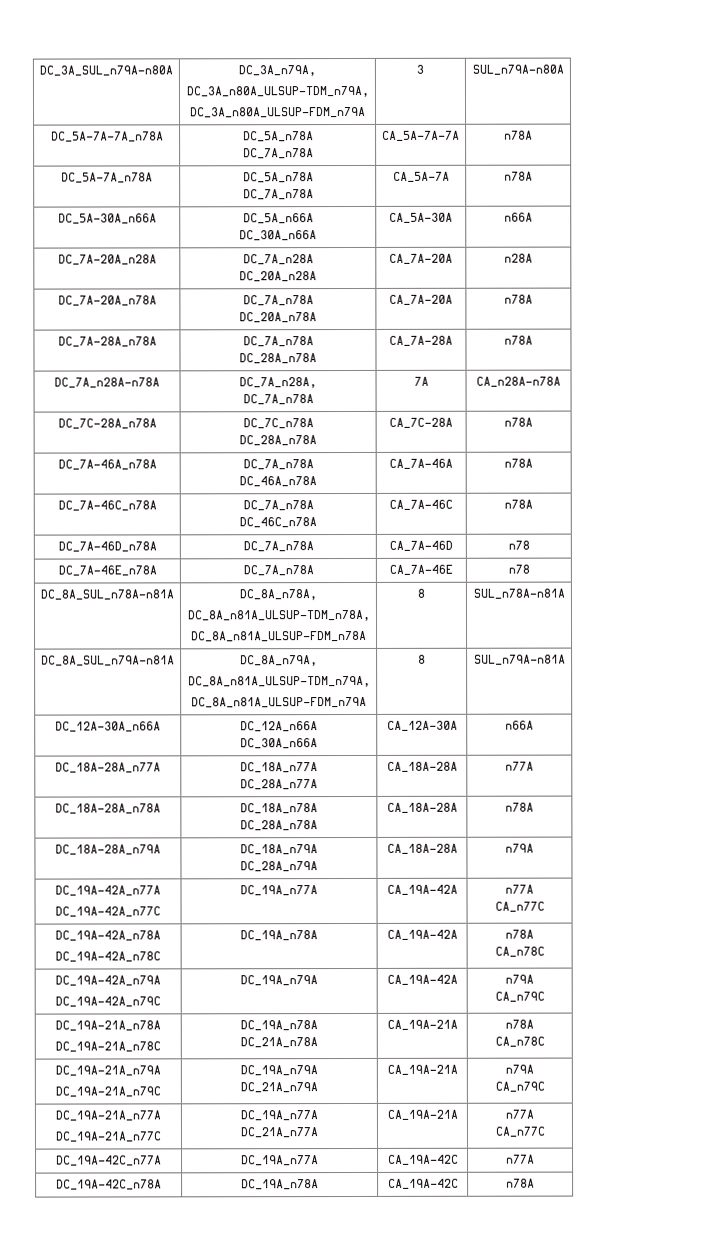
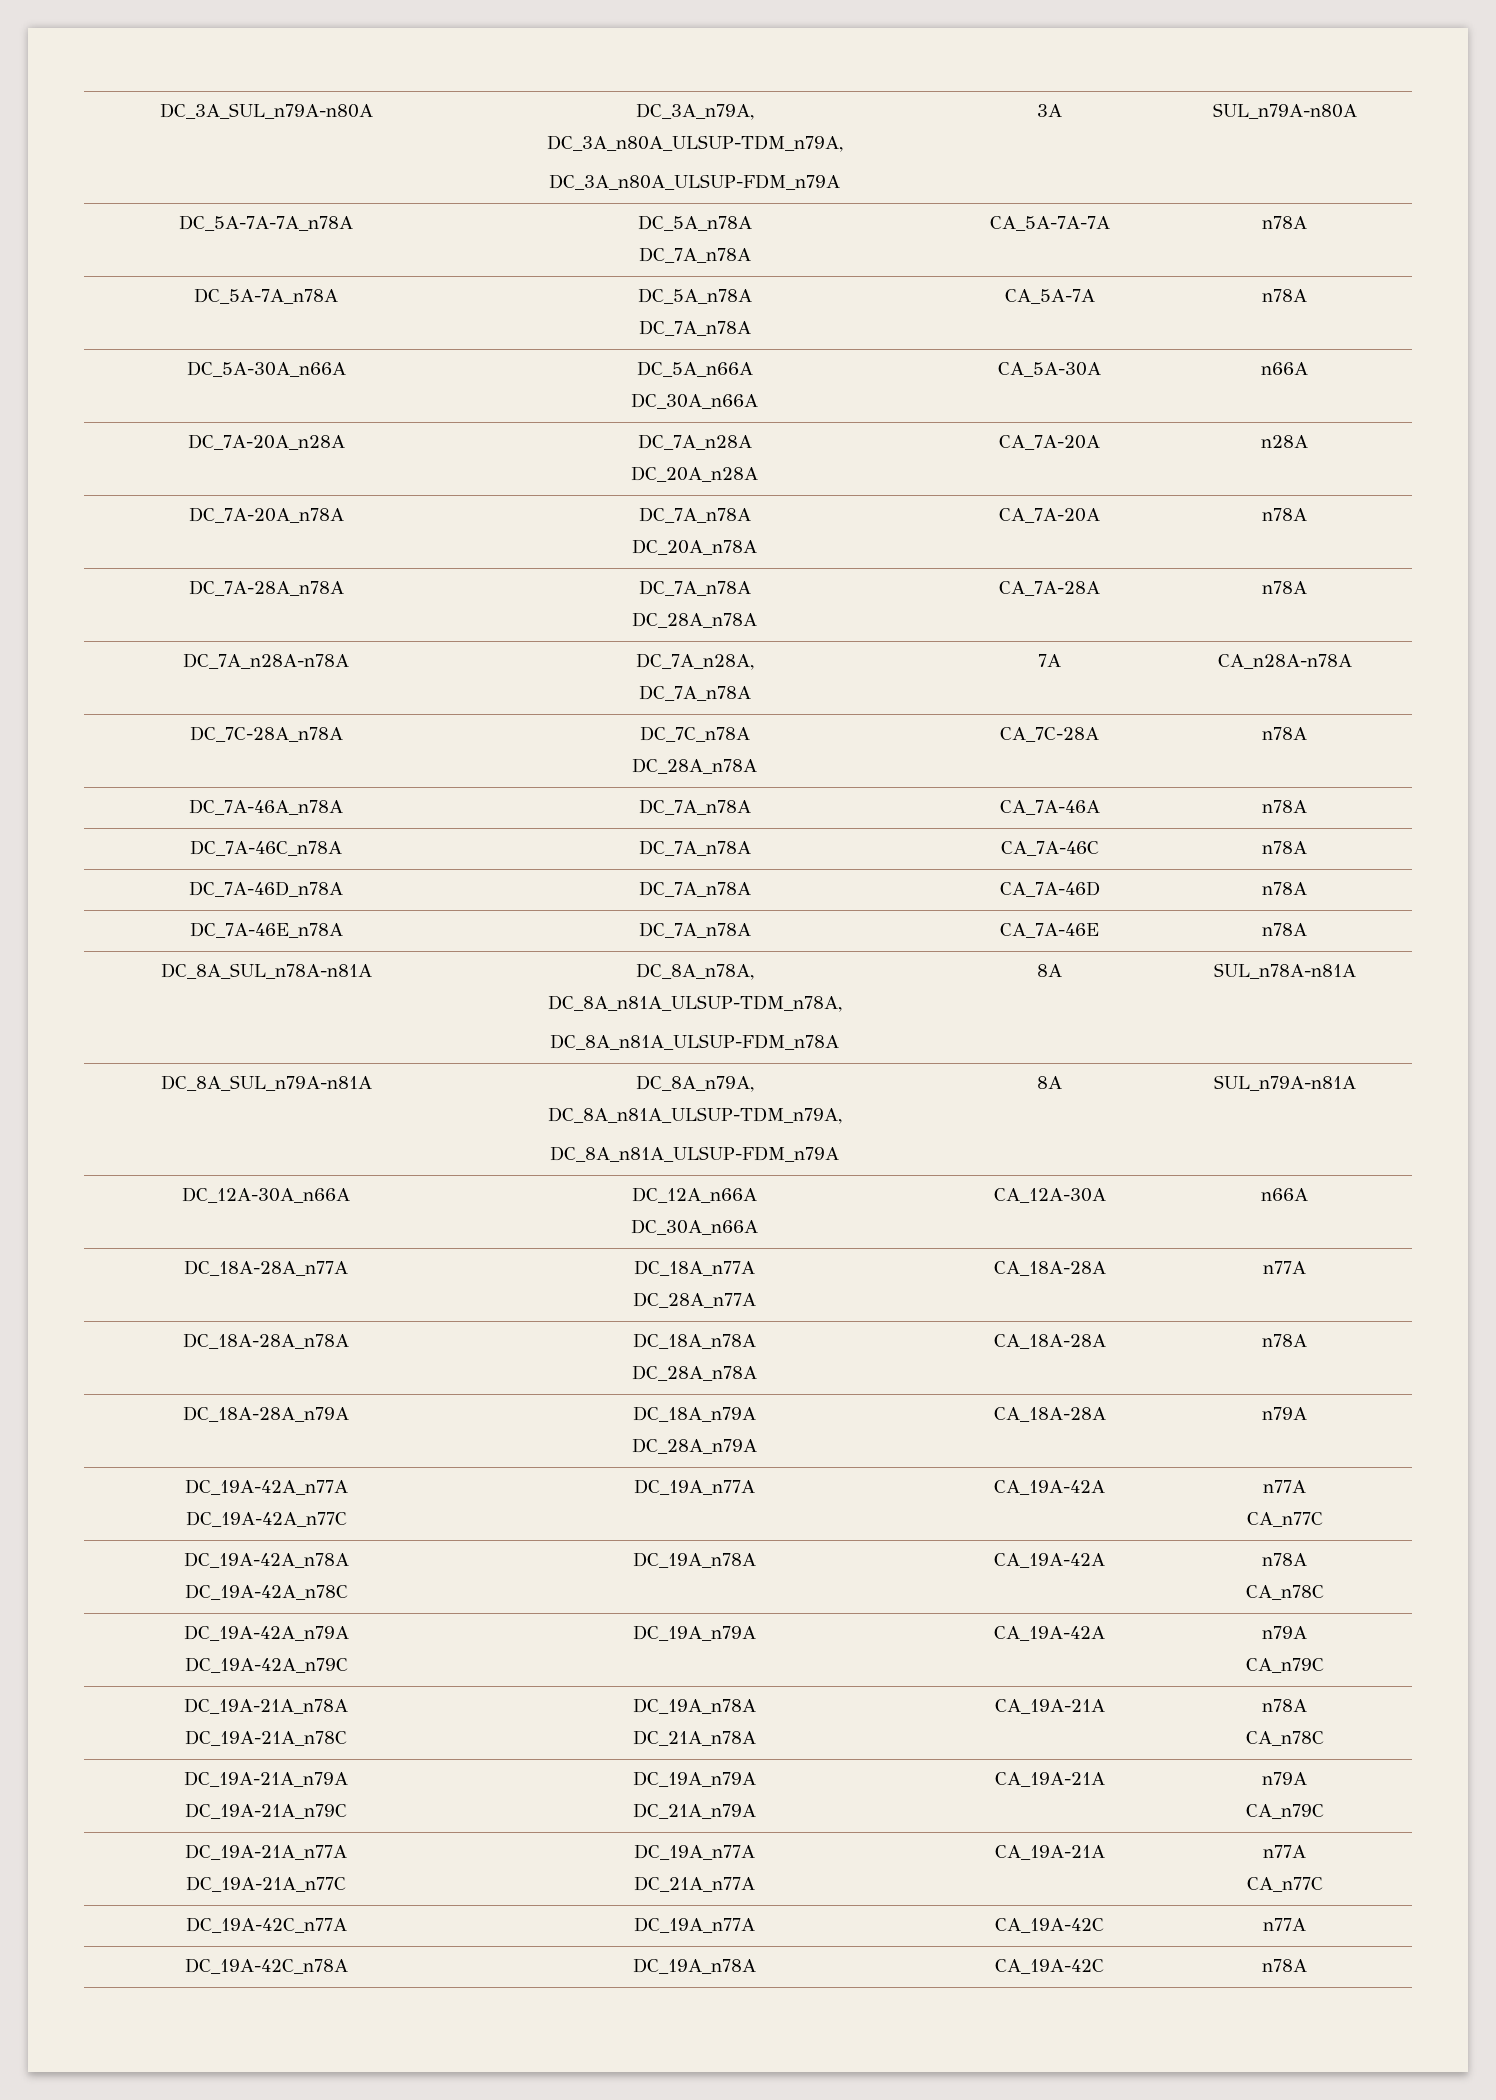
  DC_3A_SUL_n79A-n80A | DC_3A_n79A,
  DC_3A_n80A_ULSUP-TDM_n79A,
- DC_3A_n80A_ULSUP-FDM_n79A | 3 | SUL_n79A-n80A
+ DC_3A_n80A_ULSUP-FDM_n79A | 3A | SUL_n79A-n80A
- DC_7A-46A_n78A | DC_7A_n78A
- DC_46A_n78A | CA_7A-46A | n78A
+ DC_7A-46A_n78A | DC_7A_n78A | CA_7A-46A | n78A
- DC_7A-46C_n78A | DC_7A_n78A
- DC_46C_n78A | CA_7A-46C | n78A
+ DC_7A-46C_n78A | DC_7A_n78A | CA_7A-46C | n78A
- DC_7A-46D_n78A | DC_7A_n78A | CA_7A-46D | n78
+ DC_7A-46D_n78A | DC_7A_n78A | CA_7A-46D | n78A
- DC_7A-46E_n78A | DC_7A_n78A | CA_7A-46E | n78
+ DC_7A-46E_n78A | DC_7A_n78A | CA_7A-46E | n78A
  DC_8A_SUL_n78A-n81A | DC_8A_n78A,
  DC_8A_n81A_ULSUP-TDM_n78A,
- DC_8A_n81A_ULSUP-FDM_n78A | 8 | SUL_n78A-n81A
+ DC_8A_n81A_ULSUP-FDM_n78A | 8A | SUL_n78A-n81A
  DC_8A_SUL_n79A-n81A | DC_8A_n79A,
  DC_8A_n81A_ULSUP-TDM_n79A,
- DC_8A_n81A_ULSUP-FDM_n79A | 8 | SUL_n79A-n81A
+ DC_8A_n81A_ULSUP-FDM_n79A | 8A | SUL_n79A-n81A

